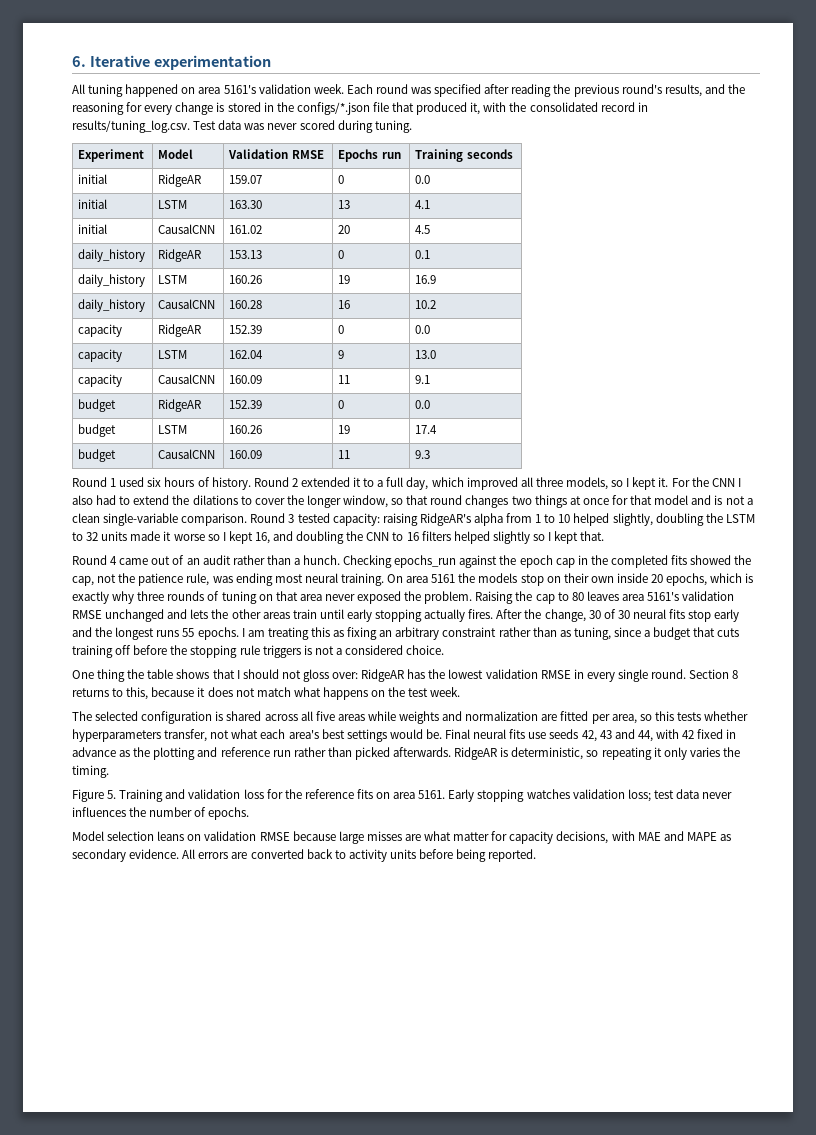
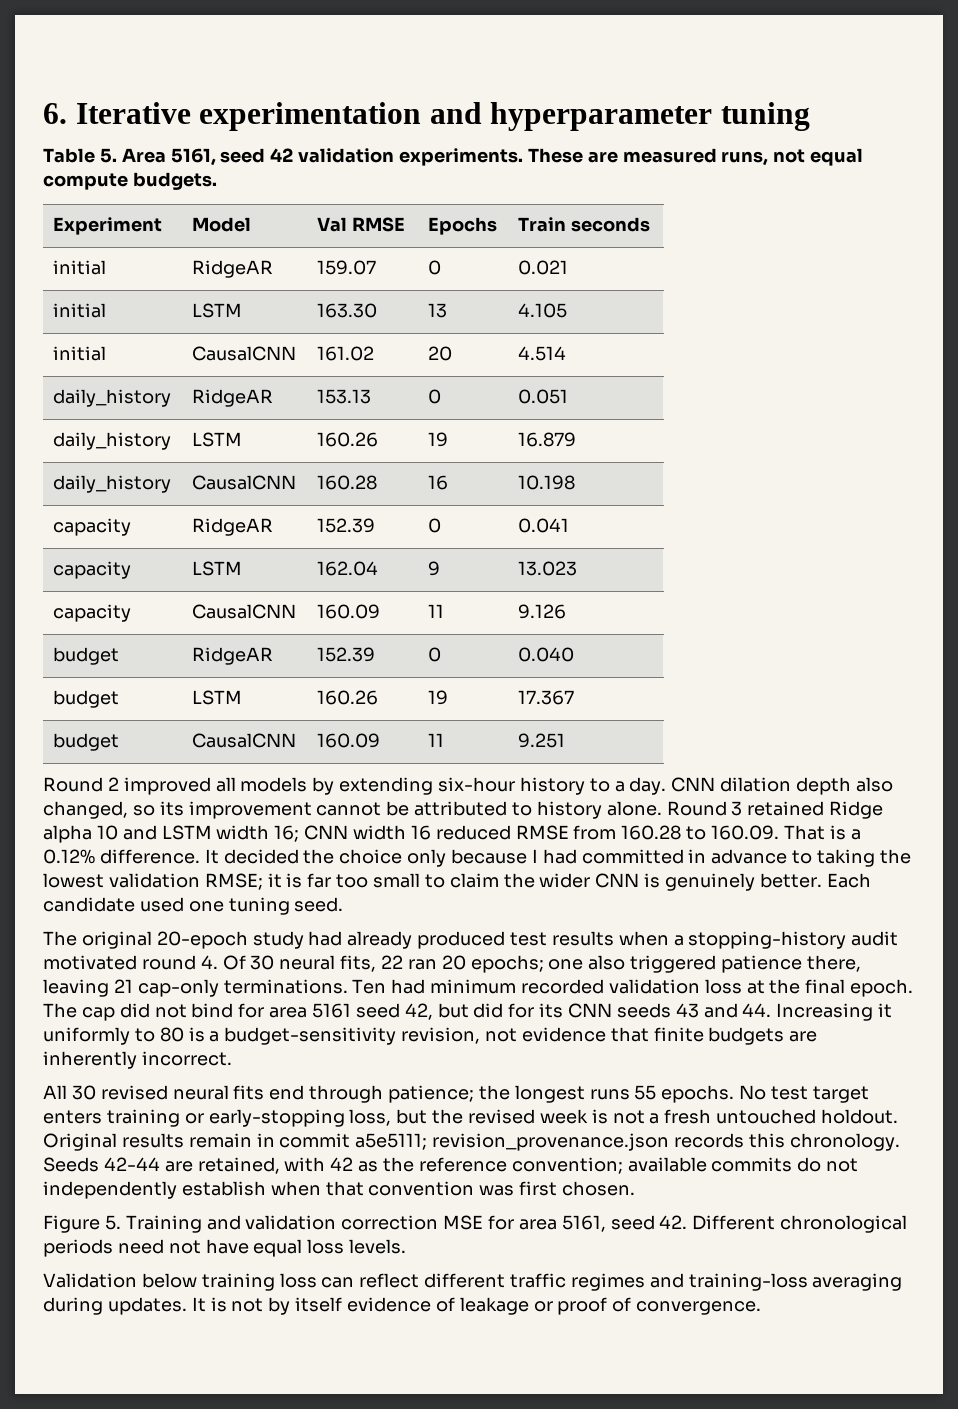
- 6. Iterative experimentation
- All tuning happened on area 5161's validation week. Each round was specified after reading the previous round's results, and the reasoning for every change is stored in the configs/*.json file that produced it, with the consolidated record in results/tuning_log.csv. Test data was never scored during tuning.
+ 6. Iterative experimentation and hyperparameter tuning
+ Table 5. Area 5161, seed 42 validation experiments. These are measured runs, not equal compute budgets.
- Experiment | Model | Validation RMSE | Epochs run | Training seconds
+ Experiment | Model | Val RMSE | Epochs | Train seconds
- initial | RidgeAR | 159.07 | 0 | 0.0
+ initial | RidgeAR | 159.07 | 0 | 0.021
- initial | LSTM | 163.30 | 13 | 4.1
+ initial | LSTM | 163.30 | 13 | 4.105
- initial | CausalCNN | 161.02 | 20 | 4.5
+ initial | CausalCNN | 161.02 | 20 | 4.514
- daily_history | RidgeAR | 153.13 | 0 | 0.1
+ daily_history | RidgeAR | 153.13 | 0 | 0.051
- daily_history | LSTM | 160.26 | 19 | 16.9
+ daily_history | LSTM | 160.26 | 19 | 16.879
- daily_history | CausalCNN | 160.28 | 16 | 10.2
+ daily_history | CausalCNN | 160.28 | 16 | 10.198
- capacity | RidgeAR | 152.39 | 0 | 0.0
+ capacity | RidgeAR | 152.39 | 0 | 0.041
- capacity | LSTM | 162.04 | 9 | 13.0
+ capacity | LSTM | 162.04 | 9 | 13.023
- capacity | CausalCNN | 160.09 | 11 | 9.1
+ capacity | CausalCNN | 160.09 | 11 | 9.126
- budget | RidgeAR | 152.39 | 0 | 0.0
+ budget | RidgeAR | 152.39 | 0 | 0.040
- budget | LSTM | 160.26 | 19 | 17.4
+ budget | LSTM | 160.26 | 19 | 17.367
- budget | CausalCNN | 160.09 | 11 | 9.3
- Round 1 used six hours of history. Round 2 extended it to a full day, which improved all three models, so I kept it. For the CNN I also had to extend the dilations to cover the longer window, so that round changes two things at once for that model and is not a clean single-variable comparison. Round 3 tested capacity: raising RidgeAR's alpha from 1 to 10 helped slightly, doubling the LSTM to 32 units made it worse so I kept 16, and doubling the CNN to 16 filters helped slightly so I kept that.
- Round 4 came out of an audit rather than a hunch. Checking epochs_run against the epoch cap in the completed fits showed the cap, not the patience rule, was ending most neural training. On area 5161 the models stop on their own inside 20 epochs, which is exactly why three rounds of tuning on that area never exposed the problem. Raising the cap to 80 leaves area 5161's validation RMSE unchanged and lets the other areas train until early stopping actually fires. After the change, 30 of 30 neural fits stop early and the longest runs 55 epochs.
+ budget | CausalCNN | 160.09 | 11 | 9.251
+ Round 2 improved all models by extending six-hour history to a day. CNN dilation depth also changed, so its improvement cannot be attributed to history alone. Round 3 retained Ridge alpha 10 and LSTM width 16; CNN width 16 reduced RMSE from 160.28 to 160.09. That is a 0.12% difference. It decided the choice only because I had committed in advance to taking the lowest validation RMSE; it is far too small to claim the wider CNN is genuinely better. Each candidate used one tuning seed.
+ The original 20-epoch study had already produced test results when a stopping-history audit motivated round 4. Of 30 neural fits, 22 ran 20 epochs; one also triggered patience there, leaving 21 cap-only terminations. Ten had minimum recorded validation loss at the final epoch. The cap did not bind for area 5161 seed 42, but did for its CNN seeds 43 and 44. Increasing it uniformly to 80 is a budget-sensitivity revision, not evidence that finite budgets are inherently incorrect.
+ All 30 revised neural fits end through patience; the longest runs 55 epochs.
- I am treating this as fixing an arbitrary constraint rather than as tuning, since a budget that cuts training off before the stopping rule triggers is not a considered choice.
- One thing the table shows that I should not gloss over: RidgeAR has the lowest validation RMSE in every single round. Section 8 returns to this, because it does not match what happens on the test week.
- The selected configuration is shared across all five areas while weights and normalization are fitted per area, so this tests whether hyperparameters transfer, not what each area's best settings would be. Final neural fits use seeds 42, 43 and 44, with 42 fixed in advance as the plotting and reference run rather than picked afterwards. RidgeAR is deterministic, so repeating it only varies the timing.
+ No test target enters training or early-stopping loss, but the revised week is not a fresh untouched holdout. Original results remain in commit a5e5111; revision_provenance.json records this chronology. Seeds 42-44 are retained, with 42 as the reference convention; available commits do not independently establish when that convention was first chosen.
- Figure 5. Training and validation loss for the reference fits on area 5161. Early stopping watches validation loss; test data never influences the number of epochs.
- Model selection leans on validation RMSE because large misses are what matter for capacity decisions, with MAE and MAPE as secondary evidence. All errors are converted back to activity units before being reported.
+ Figure 5. Training and validation correction MSE for area 5161, seed 42. Different chronological periods need not have equal loss levels.
+ Validation below training loss can reflect different traffic regimes and training-loss averaging during updates. It is not by itself evidence of leakage or proof of convergence.

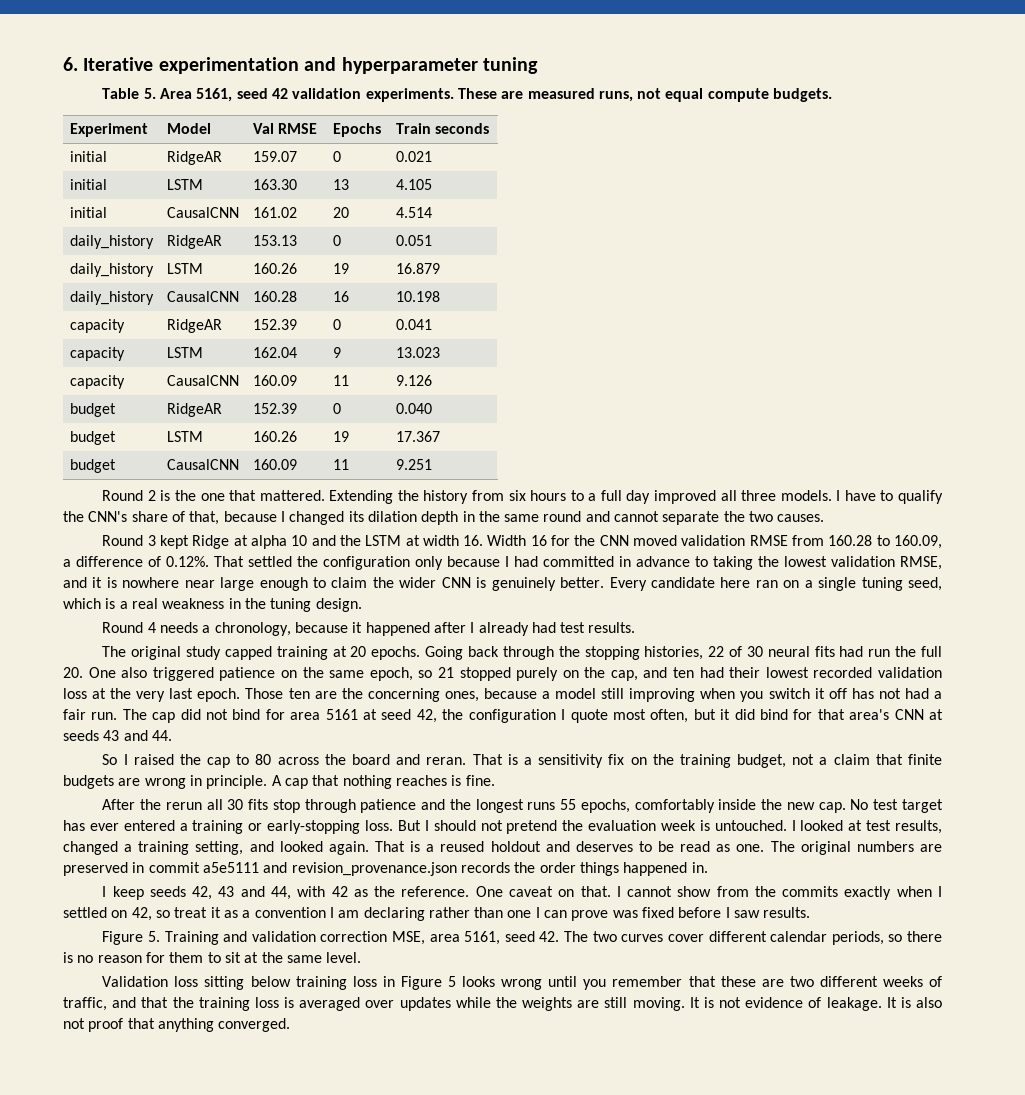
- Round 2 improved all models by extending six-hour history to a day. CNN dilation depth also changed, so its improvement cannot be attributed to history alone. Round 3 retained Ridge alpha 10 and LSTM width 16; CNN width 16 reduced RMSE from 160.28 to 160.09. That is a 0.12% difference. It decided the choice only because I had committed in advance to taking the lowest validation RMSE; it is far too small to claim the wider CNN is genuinely better.
+ Round 2 is the one that mattered. Extending the history from six hours to a full day improved all three models. I have to qualify the CNN's share of that, because I changed its dilation depth in the same round and cannot separate the two causes.
+ Round 3 kept Ridge at alpha 10 and the LSTM at width 16. Width 16 for the CNN moved validation RMSE from 160.28 to 160.09, a difference of 0.12%. That settled the configuration only because I had committed in advance to taking the lowest validation RMSE, and it is nowhere near large enough to claim the wider CNN is genuinely better.
- Each candidate used one tuning seed.
- The original 20-epoch study had already produced test results when a stopping-history audit motivated round 4. Of 30 neural fits, 22 ran 20 epochs; one also triggered patience there, leaving 21 cap-only terminations. Ten had minimum recorded validation loss at the final epoch.
+ Every candidate here ran on a single tuning seed, which is a real weakness in the tuning design.
+ Round 4 needs a chronology, because it happened after I already had test results.
+ The original study capped training at 20 epochs. Going back through the stopping histories, 22 of 30 neural fits had run the full 20. One also triggered patience on the same epoch, so 21 stopped purely on the cap, and ten had their lowest recorded validation loss at the very last epoch. Those ten are the concerning ones, because a model still improving when you switch it off has not had a fair run.
- The cap did not bind for area 5161 seed 42, but did for its CNN seeds 43 and 44. Increasing it uniformly to 80 is a budget-sensitivity revision, not evidence that finite budgets are inherently incorrect.
- All 30 revised neural fits end through patience; the longest runs 55 epochs. No test target enters training or early-stopping loss, but the revised week is not a fresh untouched holdout. Original results remain in commit a5e5111; revision_provenance.json records this chronology. Seeds 42-44 are retained, with 42 as the reference convention; available commits do not independently establish when that convention was first chosen.
+ The cap did not bind for area 5161 at seed 42, the configuration I quote most often, but it did bind for that area's CNN at seeds 43 and 44.
+ So I raised the cap to 80 across the board and reran. That is a sensitivity fix on the training budget, not a claim that finite budgets are wrong in principle. A cap that nothing reaches is fine.
+ After the rerun all 30 fits stop through patience and the longest runs 55 epochs, comfortably inside the new cap. No test target has ever entered a training or early-stopping loss. But I should not pretend the evaluation week is untouched. I looked at test results, changed a training setting, and looked again. That is a reused holdout and deserves to be read as one. The original numbers are preserved in commit a5e5111 and revision_provenance.json records the order things happened in.
+ I keep seeds 42, 43 and 44, with 42 as the reference. One caveat on that. I cannot show from the commits exactly when I settled on 42, so treat it as a convention I am declaring rather than one I can prove was fixed before I saw results.
- Figure 5. Training and validation correction MSE for area 5161, seed 42. Different chronological periods need not have equal loss levels.
+ Figure 5. Training and validation correction MSE, area 5161, seed 42. The two curves cover different calendar periods, so there is no reason for them to sit at the same level.
- Validation below training loss can reflect different traffic regimes and training-loss averaging during updates. It is not by itself evidence of leakage or proof of convergence.
+ Validation loss sitting below training loss in Figure 5 looks wrong until you remember that these are two different weeks of traffic, and that the training loss is averaged over updates while the weights are still moving. It is not evidence of leakage. It is also not proof that anything converged.

